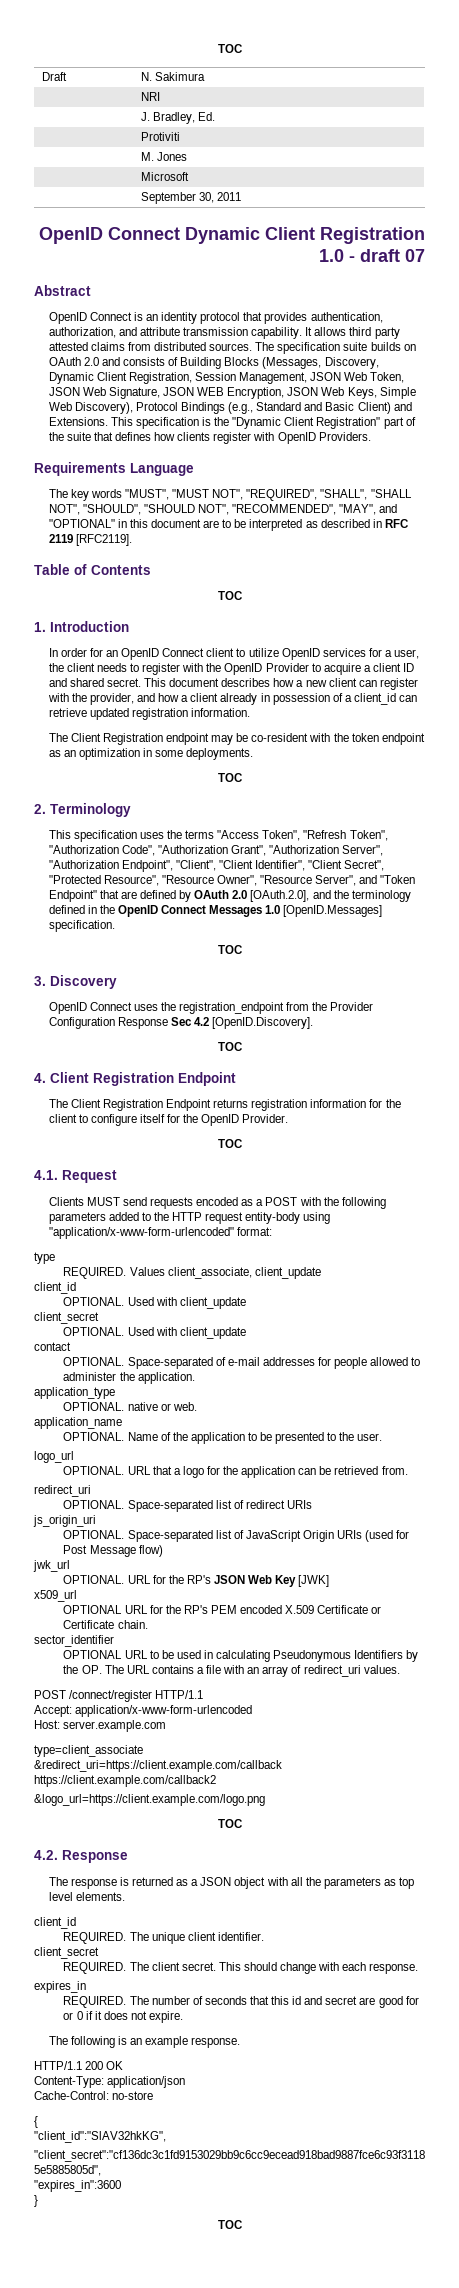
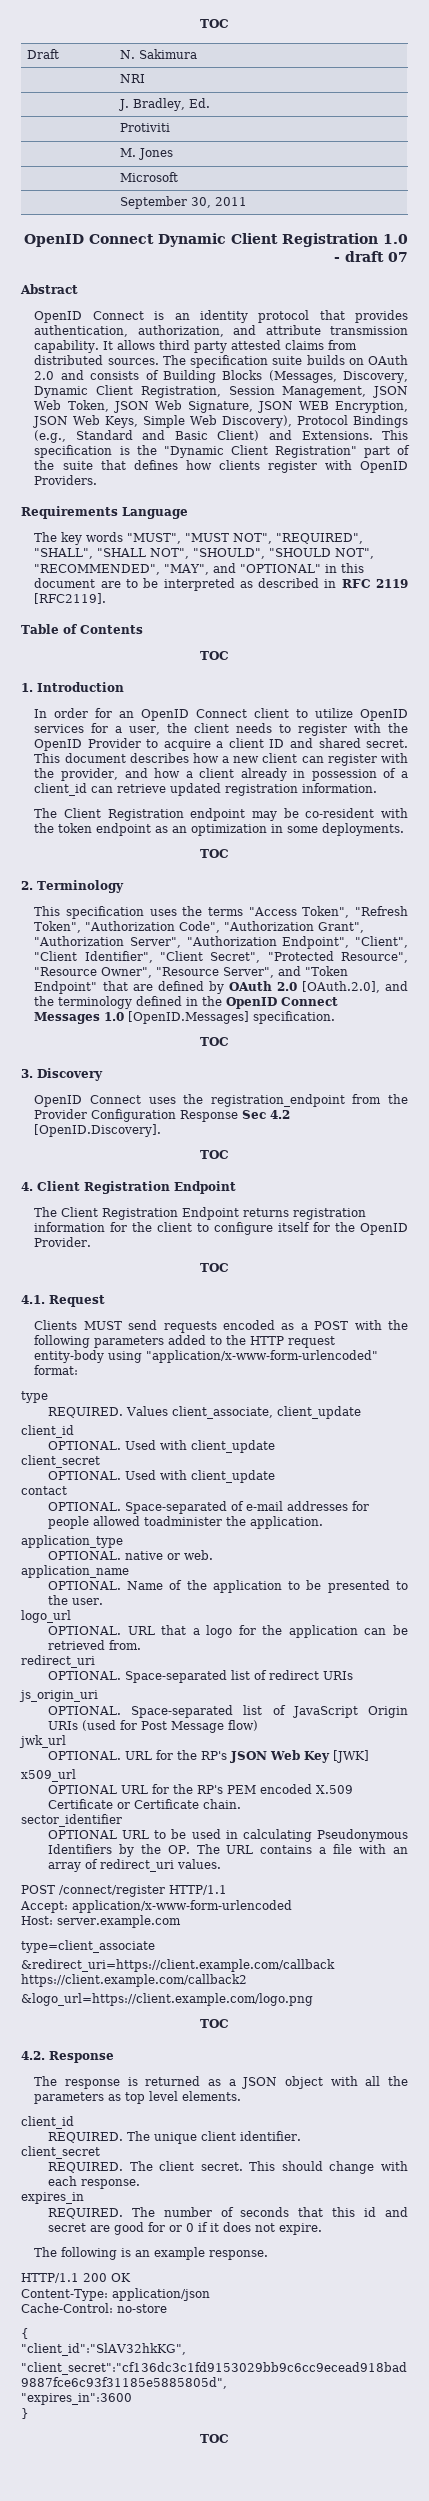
- Space-separated of e-mail addresses for people allowed to administer the application.
+ Space-separated of e-mail addresses for people allowed toadminister the application.

